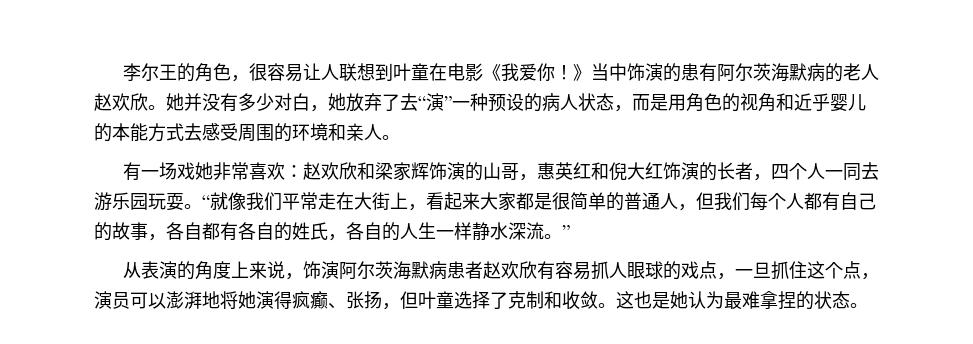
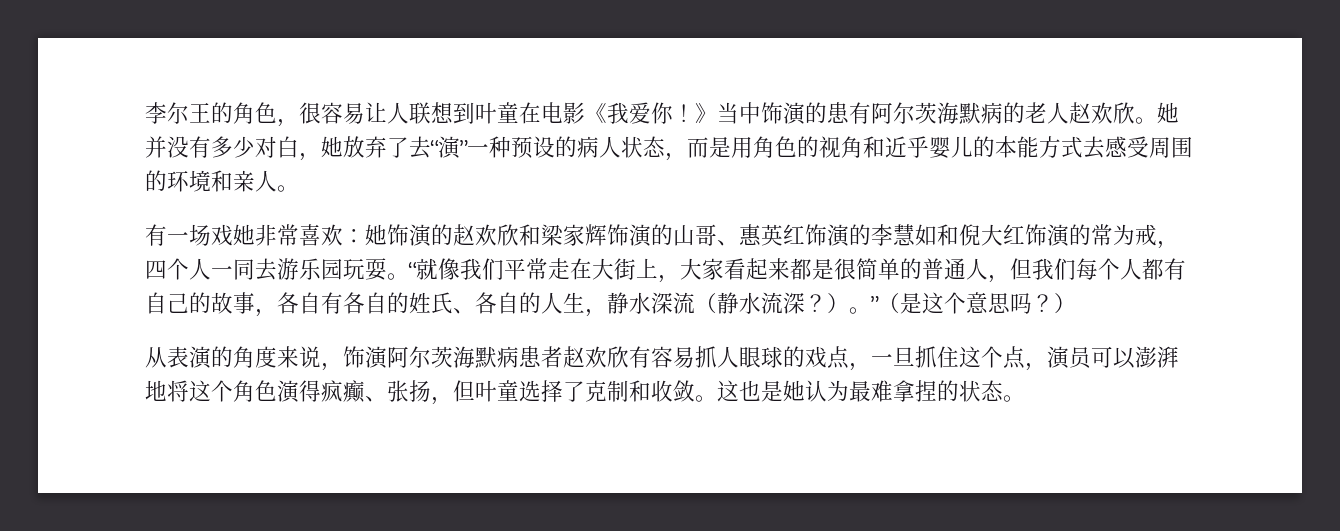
- 有一场戏她非常喜欢：赵欢欣和梁家辉饰演的山哥，惠英红和倪大红饰演的长者，四个人一同去游乐园玩耍。
+ 有一场戏她非常喜欢：她饰演的赵欢欣和梁家辉饰演的山哥、惠英红饰演的李慧如和倪大红饰演的常为戒，四个人一同去游乐园玩耍。
- “就像我们平常走在大街上，看起来大家都是很简单的普通人，但我们每个人都有自己的故事，各自都有各自的姓氏，各自的人生一样静水深流。”
+ “就像我们平常走在大街上，大家看起来都是很简单的普通人，但我们每个人都有自己的故事，各自有各自的姓氏、各自的人生，静水深流（静水流深？）。”（是这个意思吗？）
- 从表演的角度上来说，饰演阿尔茨海默病患者赵欢欣有容易抓人眼球的戏点，一旦抓住这个点，演员可以澎湃地将她演得疯癫、张扬，但叶童选择了克制和收敛。
+ 从表演的角度来说，饰演阿尔茨海默病患者赵欢欣有容易抓人眼球的戏点，一旦抓住这个点，演员可以澎湃地将这个角色演得疯癫、张扬，但叶童选择了克制和收敛。

